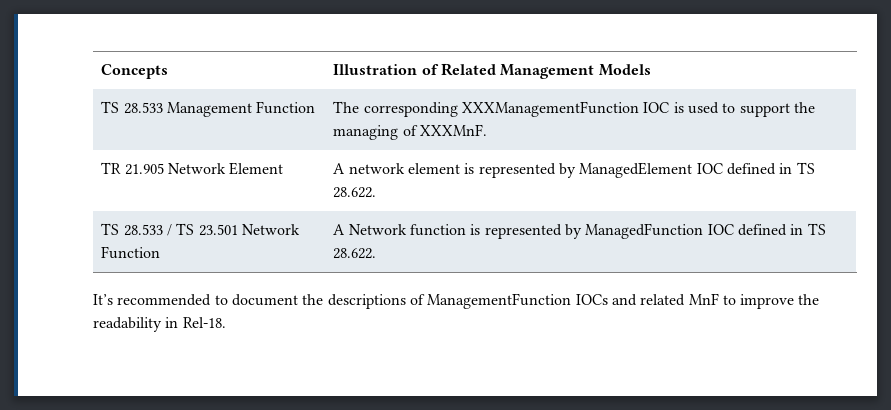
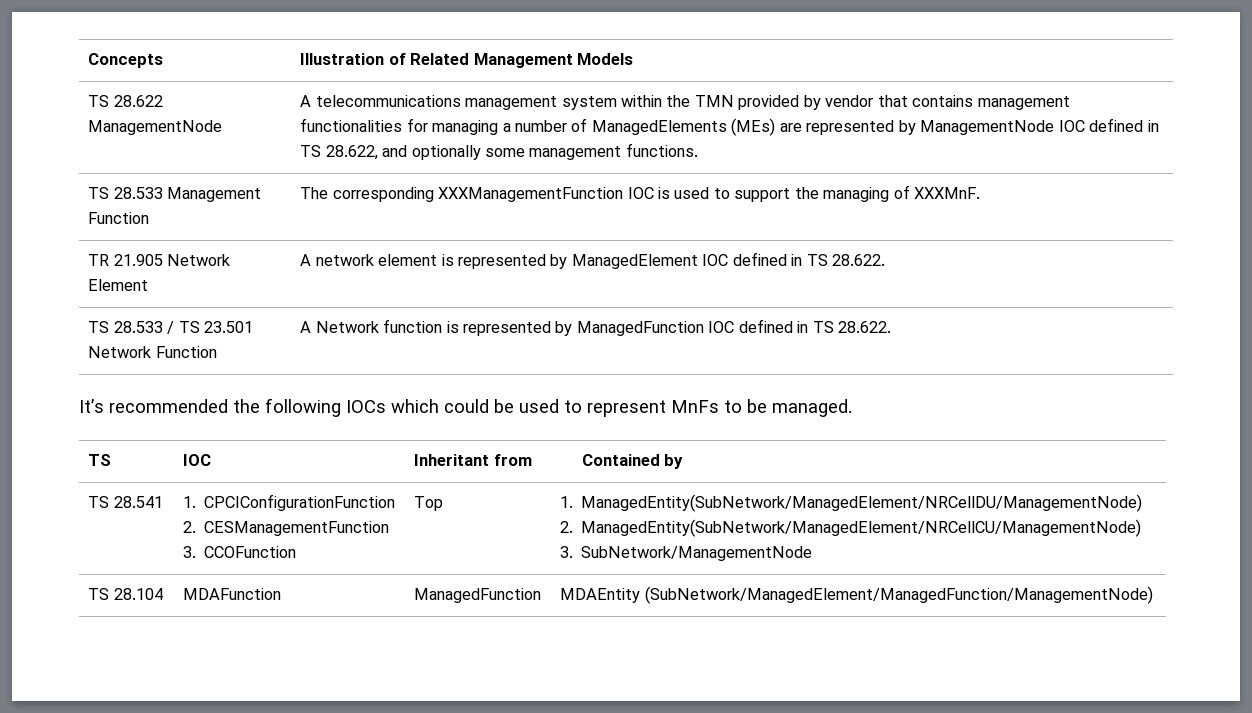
+ TS 28.622 ManagementNode | A telecommunications management system within the TMN provided by vendor that contains management functionalities for managing a number of ManagedElements (MEs) are represented by ManagementNode IOC defined in TS 28.622, and optionally some management functions.
- It’s recommended to document the descriptions of ManagementFunction IOCs and related MnF to improve the readability in Rel-18.
+ It’s recommended the following IOCs which could be used to represent MnFs to be managed.
+ TS | IOC | Inheritant from | Contained by
+ TS 28.541 | 1. CPCIConfigurationFunction
+ 2. CESManagementFunction
+ 3. CCOFunction | Top | 1. ManagedEntity(SubNetwork/ManagedElement/NRCellDU/ManagementNode)
+ 2. ManagedEntity(SubNetwork/ManagedElement/NRCellCU/ManagementNode)
+ 3. SubNetwork/ManagementNode
+ TS 28.104 | MDAFunction | ManagedFunction | MDAEntity (SubNetwork/ManagedElement/ManagedFunction/ManagementNode)

